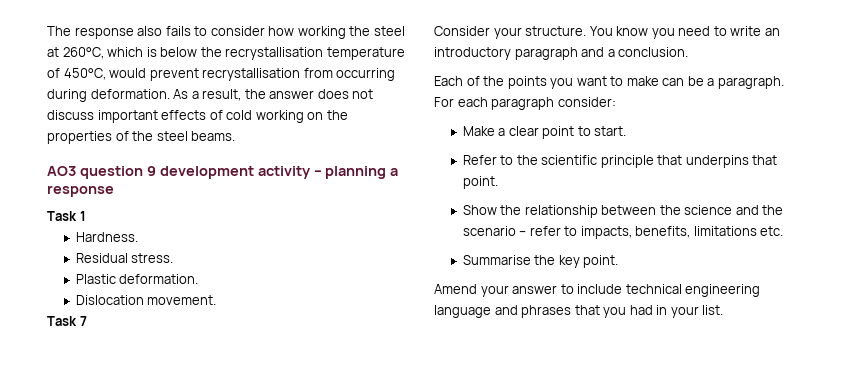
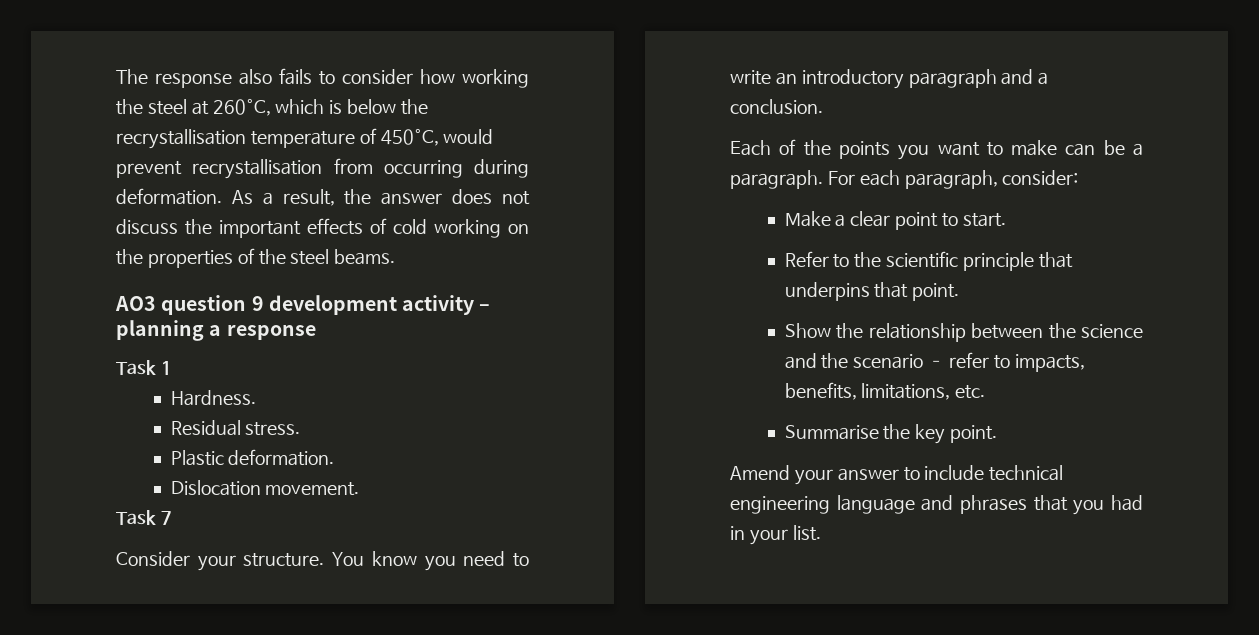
- As a result, the answer does not discuss important effects of cold working on the properties of the steel beams.
+ As a result, the answer does not discuss the important effects of cold working on the properties of the steel beams.
- For each paragraph consider:
+ For each paragraph, consider:
- Show the relationship between the science and the scenario – refer to impacts, benefits, limitations etc.
+ Show the relationship between the science and the scenario – refer to impacts, benefits, limitations, etc.

